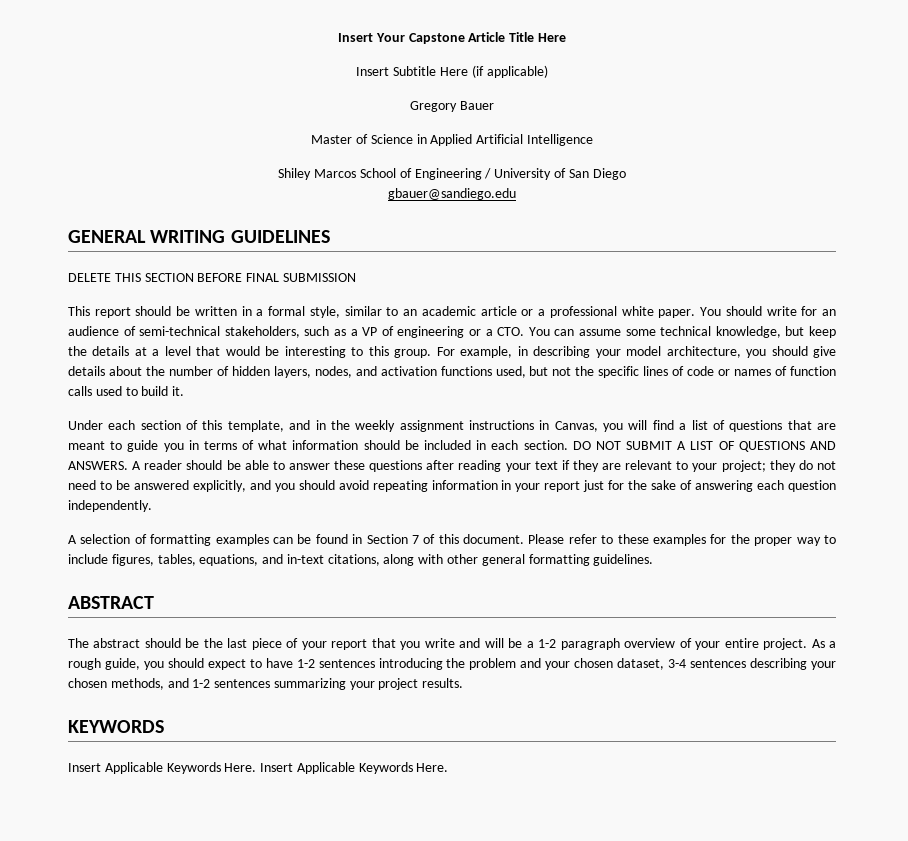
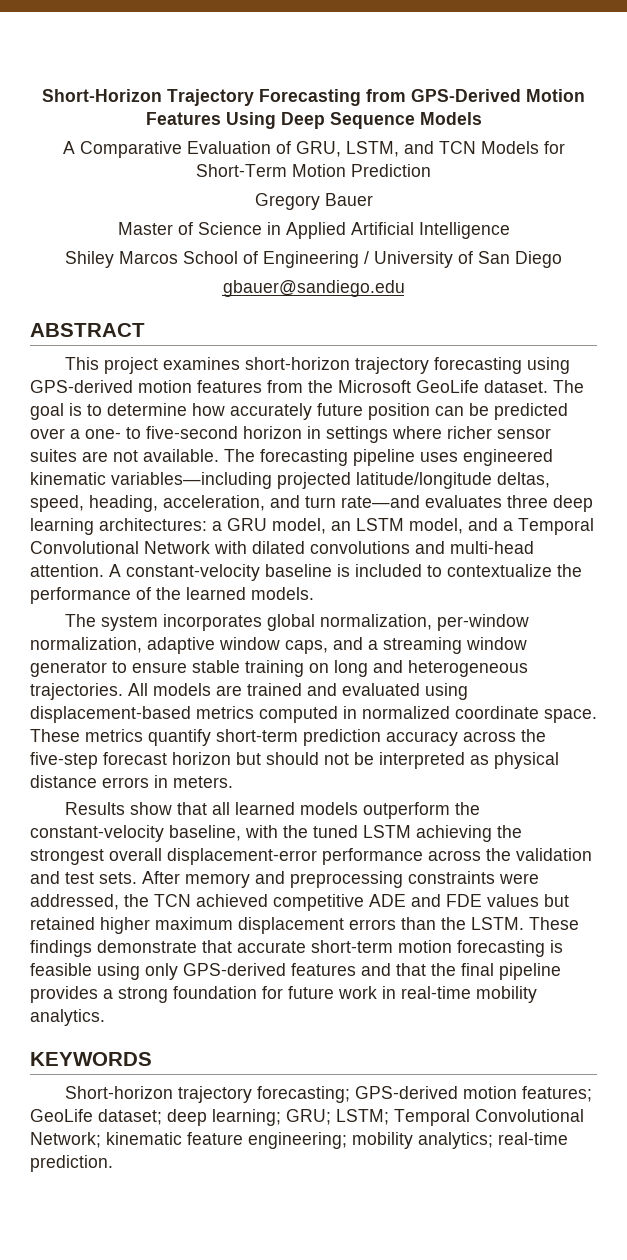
- Insert Your Capstone Article Title Here
- Insert Subtitle Here (if applicable)
+ Short-Horizon Trajectory Forecasting from GPS-Derived Motion Features Using Deep Sequence Models
+ A Comparative Evaluation of GRU, LSTM, and TCN Models for Short-Term Motion Prediction
- GENERAL WRITING GUIDELINES
- DELETE THIS SECTION BEFORE FINAL SUBMISSION
- This report should be written in a formal style, similar to an academic article or a professional white paper. You should write for an audience of semi-technical stakeholders, such as a VP of engineering or a CTO. You can assume some technical knowledge, but keep the details at a level that would be interesting to this group. For example, in describing your model architecture, you should give details about the number of hidden layers, nodes, and activation functions used, but not the specific lines of code or names of function calls used to build it.
- Under each section of this template, and in the weekly assignment instructions in Canvas, you will find a list of questions that are meant to guide you in terms of what information should be included in each section. DO NOT SUBMIT A LIST OF QUESTIONS AND ANSWERS. A reader should be able to answer these questions after reading your text if they are relevant to your project; they do not need to be answered explicitly, and you should avoid repeating information in your report just for the sake of answering each question independently.
- A selection of formatting examples can be found in Section 7 of this document. Please refer to these examples for the proper way to include figures, tables, equations, and in-text citations, along with other general formatting guidelines.
  ABSTRACT
- The abstract should be the last piece of your report that you write and will be a 1-2 paragraph overview of your entire project. As a rough guide, you should expect to have 1-2 sentences introducing the problem and your chosen dataset, 3-4 sentences describing your chosen methods, and 1-2 sentences summarizing your project results.
+ This project examines short-horizon trajectory forecasting using GPS-derived motion features from the Microsoft GeoLife dataset. The goal is to determine how accurately future position can be predicted over a one- to five-second horizon in settings where richer sensor suites are not available. The forecasting pipeline uses engineered kinematic variables—including projected latitude/longitude deltas, speed, heading, acceleration, and turn rate—and evaluates three deep learning architectures: a GRU model, an LSTM model, and a Temporal Convolutional Network with dilated convolutions and multi-head attention. A constant-velocity baseline is included to contextualize the performance of the learned models.
+ The system incorporates global normalization, per-window normalization, adaptive window caps, and a streaming window generator to ensure stable training on long and heterogeneous trajectories. All models are trained and evaluated using displacement-based metrics computed in normalized coordinate space. These metrics quantify short-term prediction accuracy across the five-step forecast horizon but should not be interpreted as physical distance errors in meters.
+ Results show that all learned models outperform the constant-velocity baseline, with the tuned LSTM achieving the strongest overall displacement-error performance across the validation and test sets. After memory and preprocessing constraints were addressed, the TCN achieved competitive ADE and FDE values but retained higher maximum displacement errors than the LSTM. These findings demonstrate that accurate short-term motion forecasting is feasible using only GPS-derived features and that the final pipeline provides a strong foundation for future work in real-time mobility analytics.
  KEYWORDS
- Insert Applicable Keywords Here. Insert Applicable Keywords Here.
+ Short-horizon trajectory forecasting; GPS-derived motion features; GeoLife dataset; deep learning; GRU; LSTM; Temporal Convolutional Network; kinematic feature engineering; mobility analytics; real-time prediction.

